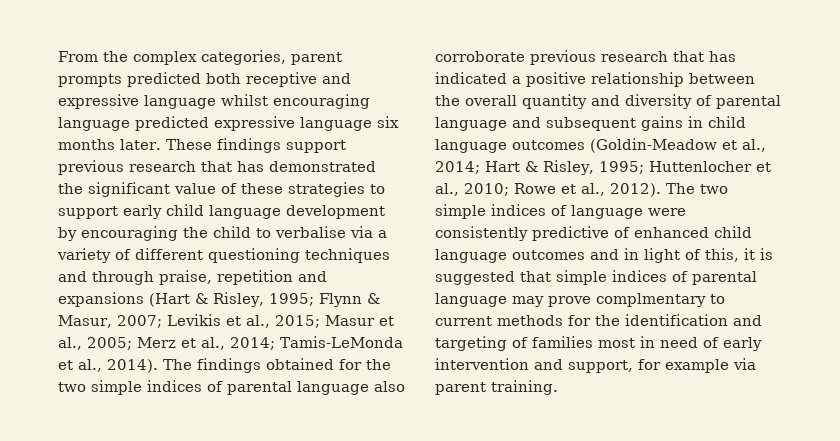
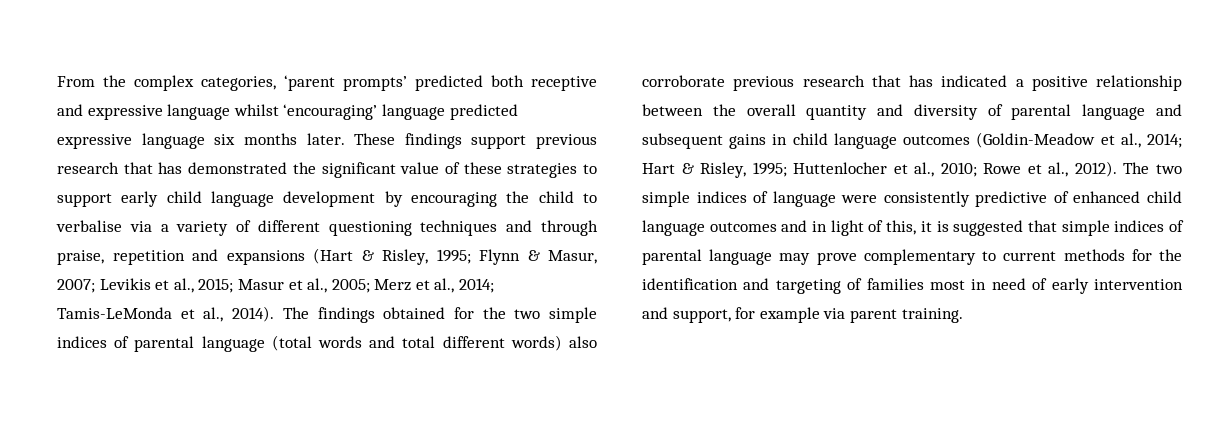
- From the complex categories, parent prompts predicted both receptive and expressive language whilst encouraging language predicted expressive language six months later.
+ From the complex categories, ‘parent prompts’ predicted both receptive and expressive language whilst ‘encouraging’ language predicted expressive language six months later.
- The findings obtained for the two simple indices of parental language also corroborate previous research that has indicated a positive relationship between the overall quantity and diversity of parental language and subsequent gains in child language outcomes (Goldin-Meadow et al., 2014; Hart & Risley, 1995; Huttenlocher et al., 2010; Rowe et al., 2012).
+ The findings obtained for the two simple indices of parental language (total words and total different words) also corroborate previous research that has indicated a positive relationship between the overall quantity and diversity of parental language and subsequent gains in child language outcomes (Goldin-Meadow et al., 2014; Hart & Risley, 1995; Huttenlocher et al., 2010; Rowe et al., 2012).
- The two simple indices of language were consistently predictive of enhanced child language outcomes and in light of this, it is suggested that simple indices of parental language may prove complmentary to current methods for the identification and targeting of families most in need of early intervention and support, for example via parent training.
+ The two simple indices of language were consistently predictive of enhanced child language outcomes and in light of this, it is suggested that simple indices of parental language may prove complementary to current methods for the identification and targeting of families most in need of early intervention and support, for example via parent training.

